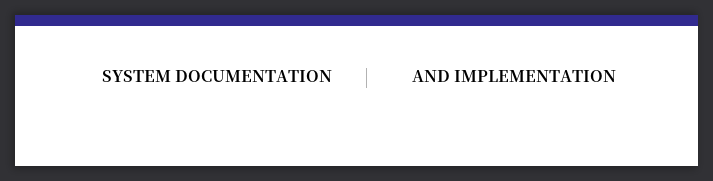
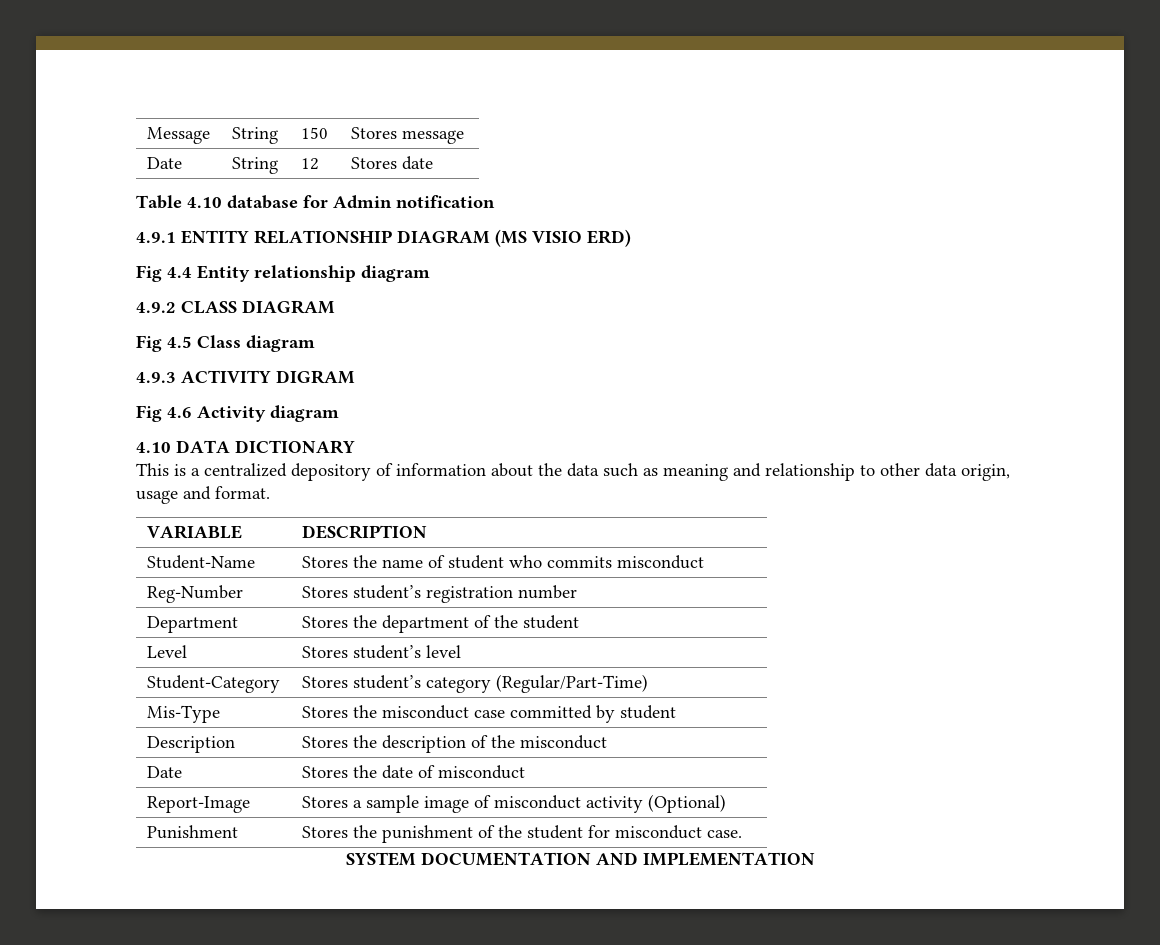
+ Message | String | 150 | Stores message
+ Date | String | 12 | Stores date
+ Table 4.10 database for Admin notification
+ 4.9.1 ENTITY RELATIONSHIP DIAGRAM (MS VISIO ERD)
+ Fig 4.4 Entity relationship diagram
+ 4.9.2 CLASS DIAGRAM
+ Fig 4.5 Class diagram
+ 4.9.3 ACTIVITY DIGRAM
+ Fig 4.6 Activity diagram
+ 4.10 DATA DICTIONARY
+ This is a centralized depository of information about the data such as meaning and relationship to other data origin, usage and format.
+ VARIABLE | DESCRIPTION
+ Student-Name | Stores the name of student who commits misconduct
+ Reg-Number | Stores student’s registration number
+ Department | Stores the department of the student
+ Level | Stores student’s level
+ Student-Category | Stores student’s category (Regular/Part-Time)
+ Mis-Type | Stores the misconduct case committed by student
+ Description | Stores the description of the misconduct
+ Date | Stores the date of misconduct
+ Report-Image | Stores a sample image of misconduct activity (Optional)
+ Punishment | Stores the punishment of the student for misconduct case.

